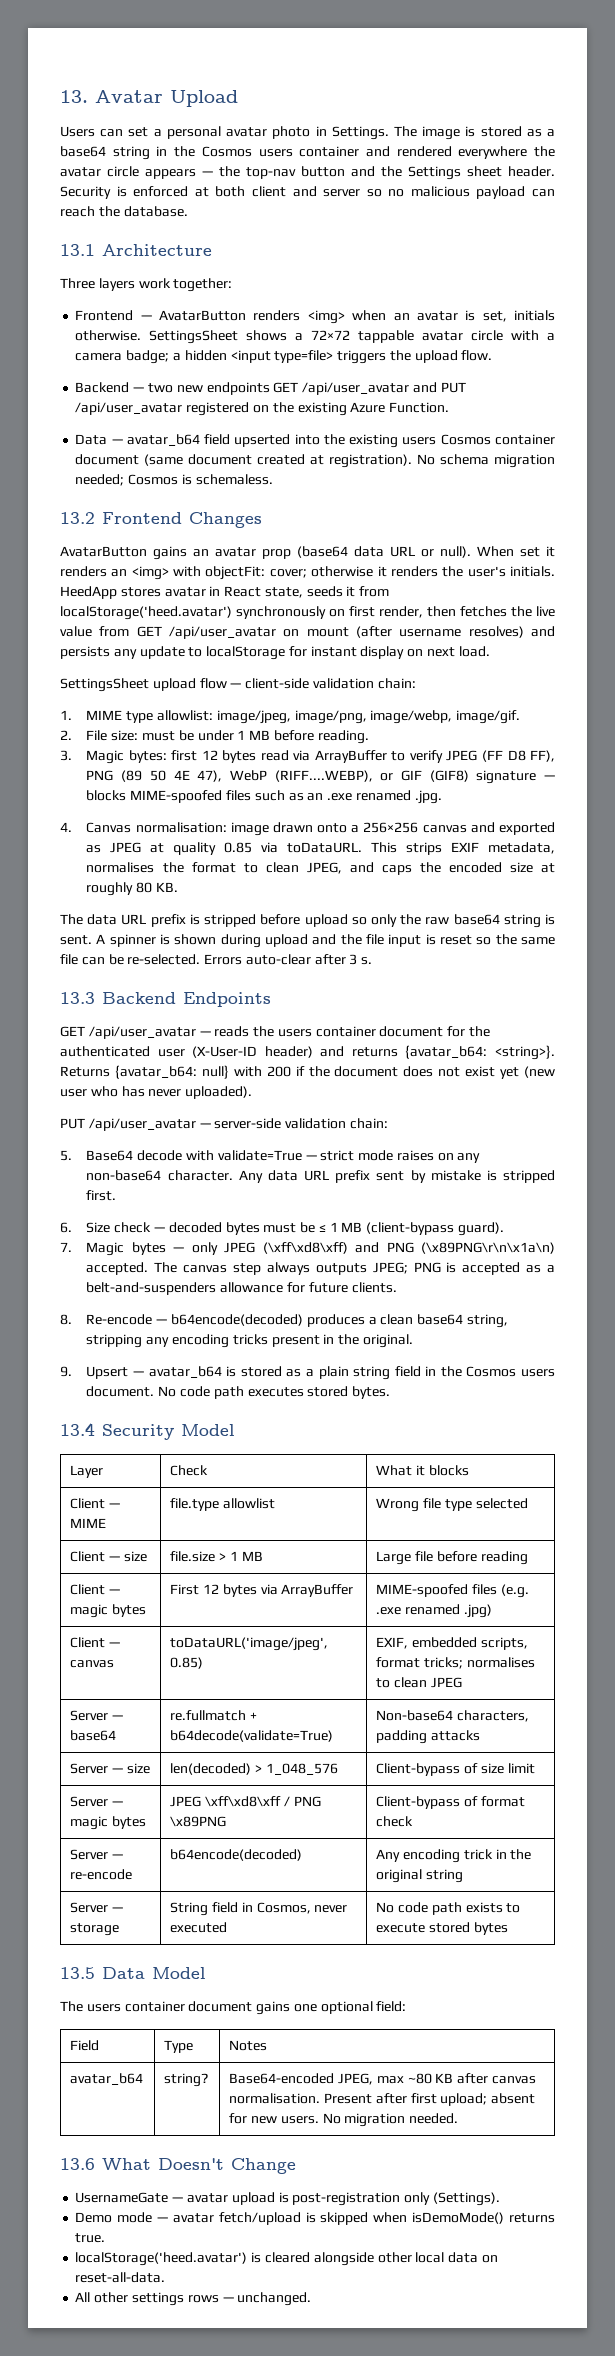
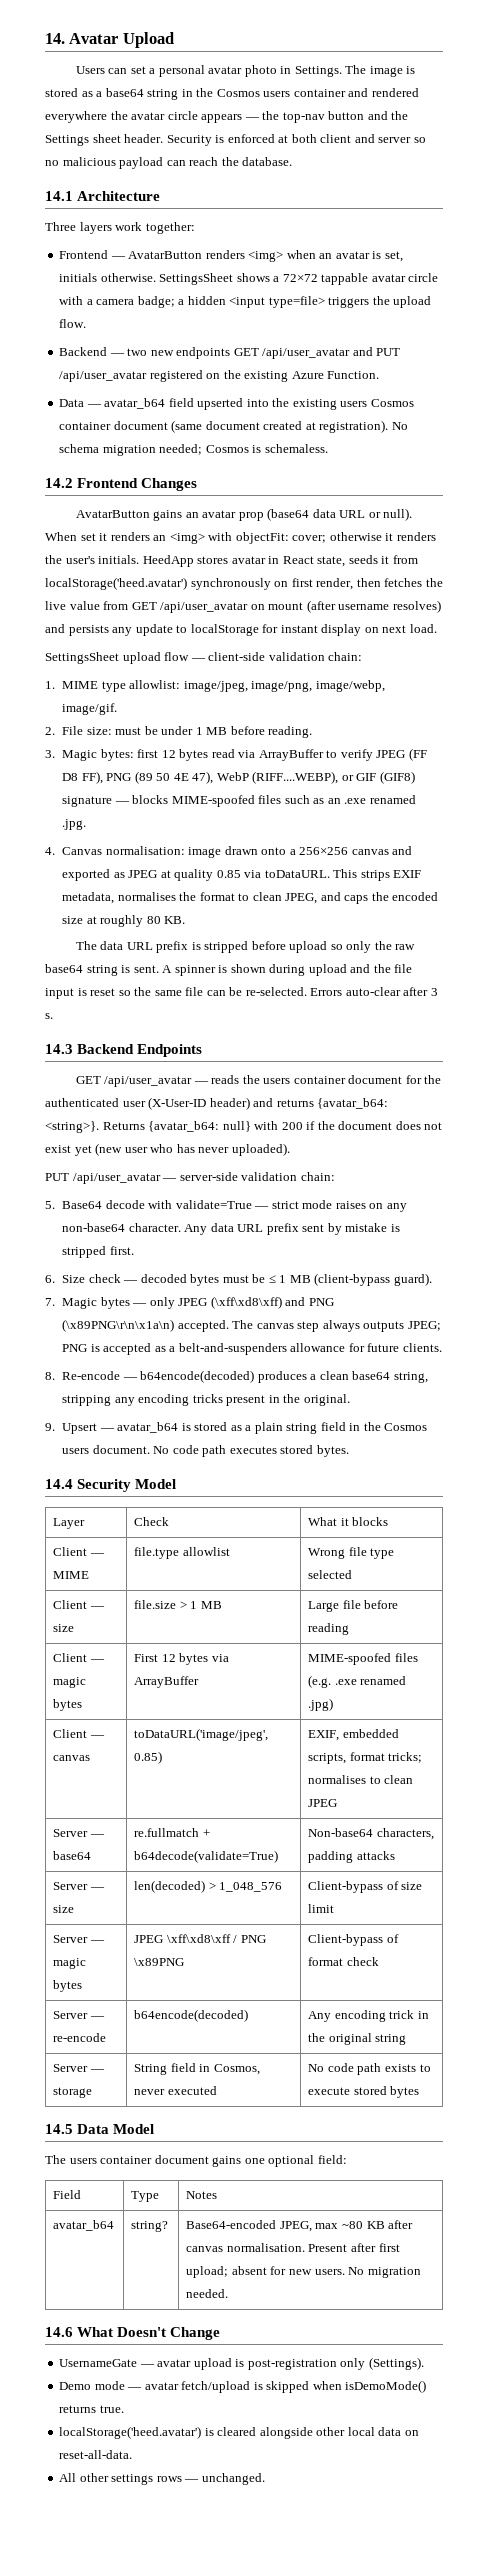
- 13. Avatar Upload
+ 14. Avatar Upload
- 13.1 Architecture
+ 14.1 Architecture
- 13.2 Frontend Changes
+ 14.2 Frontend Changes
- 13.3 Backend Endpoints
+ 14.3 Backend Endpoints
- 13.4 Security Model
+ 14.4 Security Model
- 13.5 Data Model
+ 14.5 Data Model
- 13.6 What Doesn't Change
+ 14.6 What Doesn't Change

